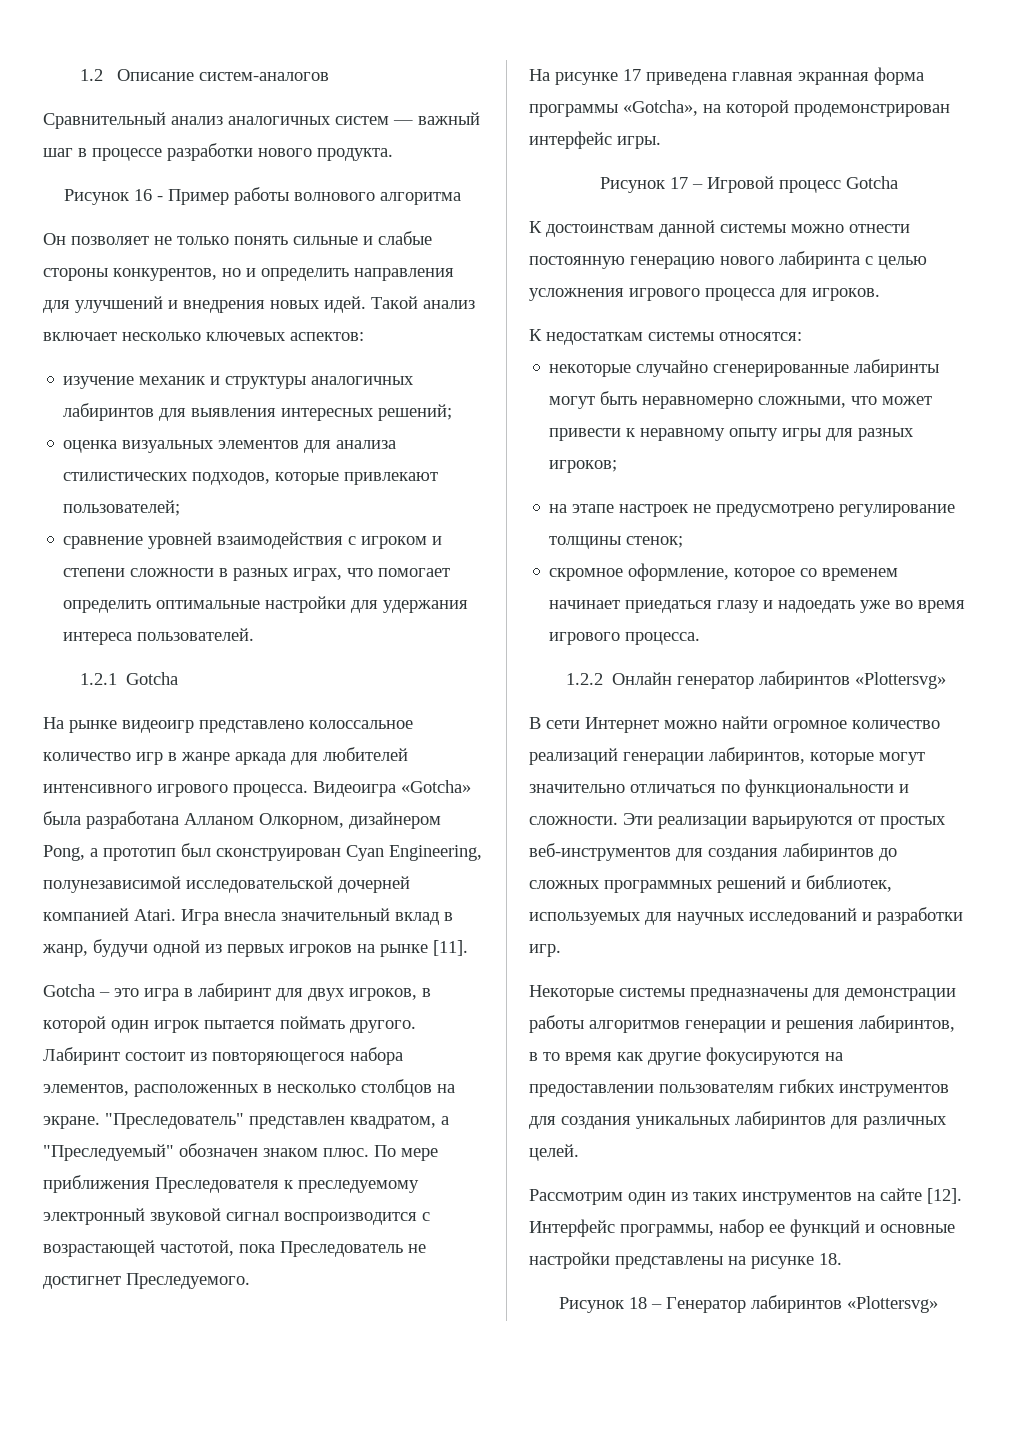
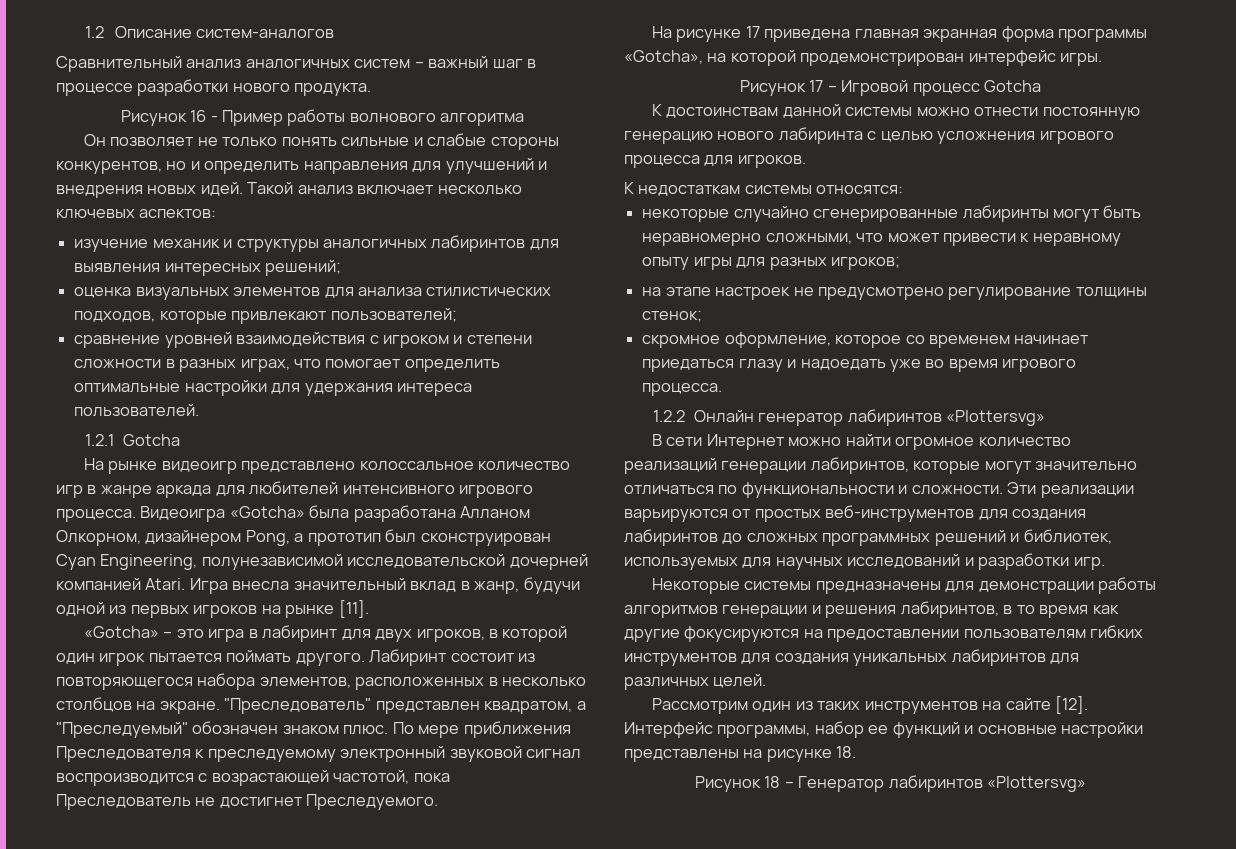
- Сравнительный анализ аналогичных систем — важный шаг в процессе разработки нового продукта.
+ Сравнительный анализ аналогичных систем – важный шаг в процессе разработки нового продукта.
- Gotcha – это игра в лабиринт для двух игроков, в которой один игрок пытается поймать другого.
+ «Gotcha» – это игра в лабиринт для двух игроков, в которой один игрок пытается поймать другого.

